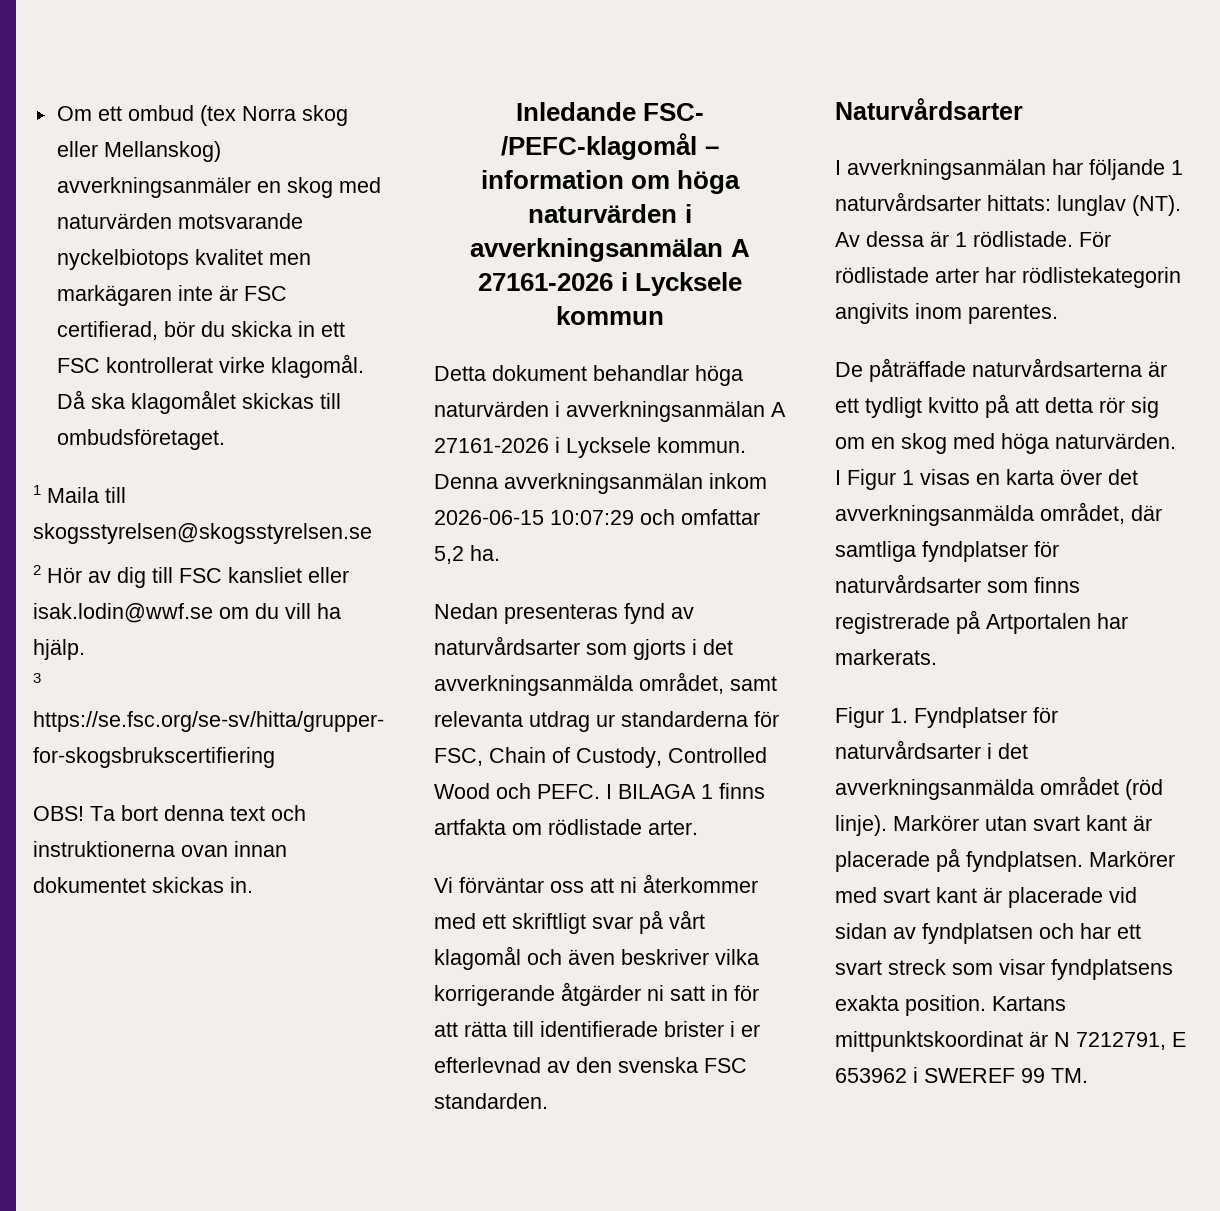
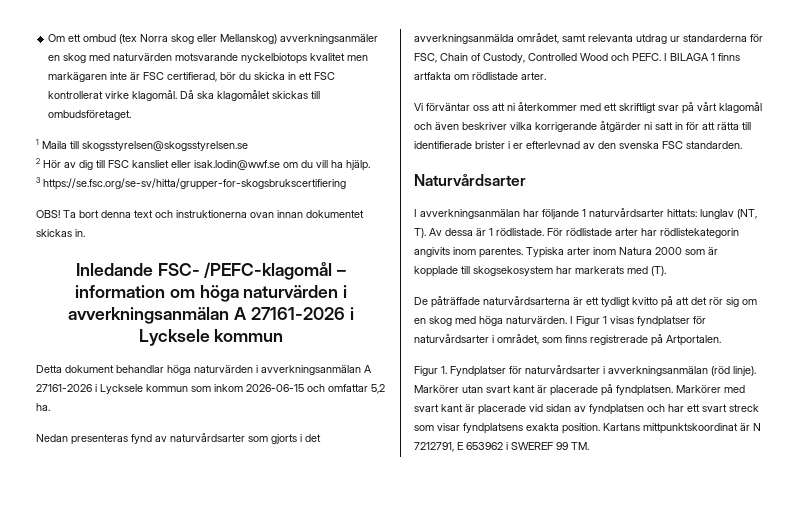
- Detta dokument behandlar höga naturvärden i avverkningsanmälan A 27161-2026 i Lycksele kommun. Denna avverkningsanmälan inkom 2026-06-15 10:07:29 och omfattar 5,2 ha.
+ Detta dokument behandlar höga naturvärden i avverkningsanmälan A 27161-2026 i Lycksele kommun som inkom 2026-06-15 och omfattar 5,2 ha.
- I avverkningsanmälan har följande 1 naturvårdsarter hittats: lunglav (NT). Av dessa är 1 rödlistade.
+ I avverkningsanmälan har följande 1 naturvårdsarter hittats: lunglav (NT, T). Av dessa är 1 rödlistade.
+ Typiska arter inom Natura 2000 som är kopplade till skogsekosystem har markerats med (T).
- De påträffade naturvårdsarterna är ett tydligt kvitto på att detta rör sig om en skog med höga naturvärden.
+ De påträffade naturvårdsarterna är ett tydligt kvitto på att det rör sig om en skog med höga naturvärden.
- I Figur 1 visas en karta över det avverkningsanmälda området, där samtliga fyndplatser för naturvårdsarter som finns registrerade på Artportalen har markerats.
+ I Figur 1 visas fyndplatser för naturvårdsarter i området, som finns registrerade på Artportalen.
- Figur 1. Fyndplatser för naturvårdsarter i det avverkningsanmälda området (röd linje).
+ Figur 1. Fyndplatser för naturvårdsarter i avverkningsanmälan (röd linje).

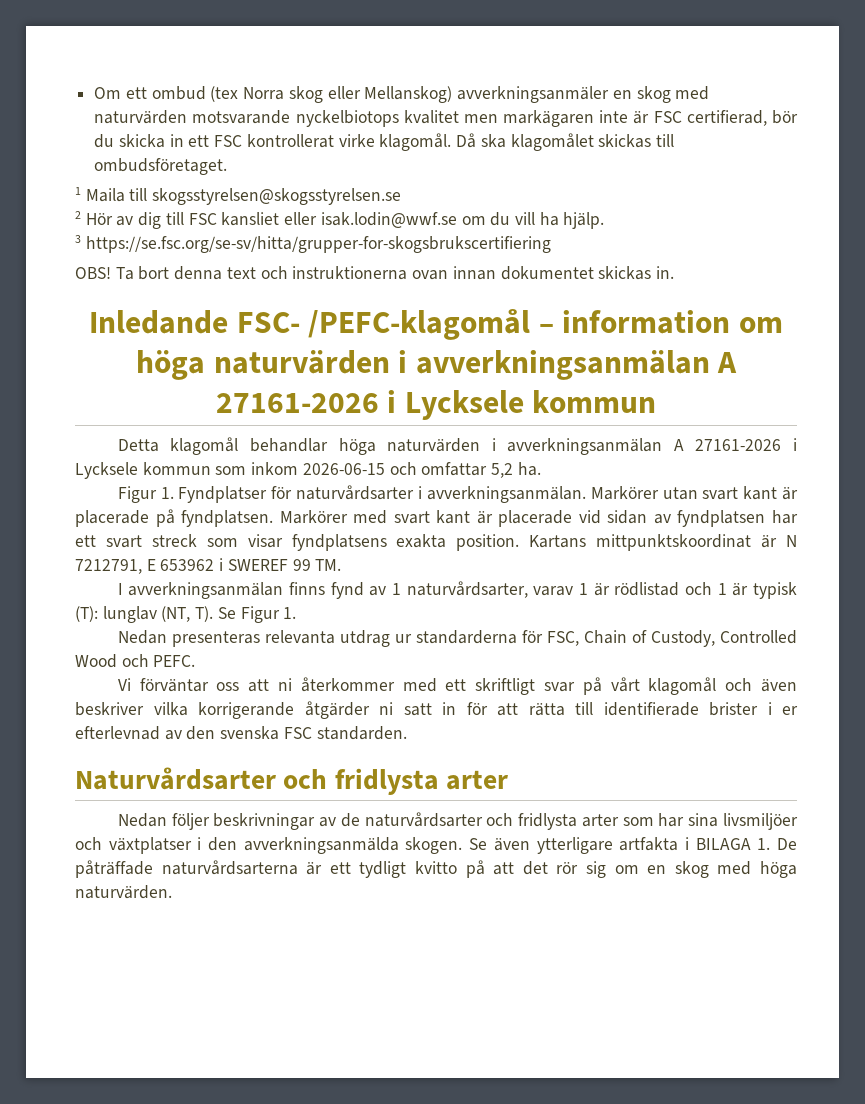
- Detta dokument behandlar höga naturvärden i avverkningsanmälan A 27161-2026 i Lycksele kommun som inkom 2026-06-15 och omfattar 5,2 ha.
+ Detta klagomål behandlar höga naturvärden i avverkningsanmälan A 27161-2026 i Lycksele kommun som inkom 2026-06-15 och omfattar 5,2 ha.
- Nedan presenteras fynd av naturvårdsarter som gjorts i det avverkningsanmälda området, samt relevanta utdrag ur standarderna för FSC, Chain of Custody, Controlled Wood och PEFC. I BILAGA 1 finns artfakta om rödlistade arter.
+ Figur 1. Fyndplatser för naturvårdsarter i avverkningsanmälan. Markörer utan svart kant är placerade på fyndplatsen. Markörer med svart kant är placerade vid sidan av fyndplatsen har ett svart streck som visar fyndplatsens exakta position. Kartans mittpunktskoordinat är N 7212791, E 653962 i SWEREF 99 TM.
+ I avverkningsanmälan finns fynd av 1 naturvårdsarter, varav 1 är rödlistad och 1 är typisk (T): lunglav (NT, T). Se Figur 1.
+ Nedan presenteras relevanta utdrag ur standarderna för FSC, Chain of Custody, Controlled Wood och PEFC.
- Naturvårdsarter
- I avverkningsanmälan har följande 1 naturvårdsarter hittats: lunglav (NT, T). Av dessa är 1 rödlistade. För rödlistade arter har rödlistekategorin angivits inom parentes. Typiska arter inom Natura 2000 som är kopplade till skogsekosystem har markerats med (T).
- De påträffade naturvårdsarterna är ett tydligt kvitto på att det rör sig om en skog med höga naturvärden. I Figur 1 visas fyndplatser för naturvårdsarter i området, som finns registrerade på Artportalen.
- Figur 1. Fyndplatser för naturvårdsarter i avverkningsanmälan (röd linje). Markörer utan svart kant är placerade på fyndplatsen. Markörer med svart kant är placerade vid sidan av fyndplatsen och har ett svart streck som visar fyndplatsens exakta position. Kartans mittpunktskoordinat är N 7212791, E 653962 i SWEREF 99 TM.
+ Naturvårdsarter och fridlysta arter
+ Nedan följer beskrivningar av de naturvårdsarter och fridlysta arter som har sina livsmiljöer och växtplatser i den avverkningsanmälda skogen. Se även ytterligare artfakta i BILAGA 1. De påträffade naturvårdsarterna är ett tydligt kvitto på att det rör sig om en skog med höga naturvärden.

